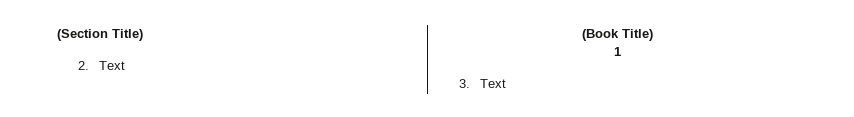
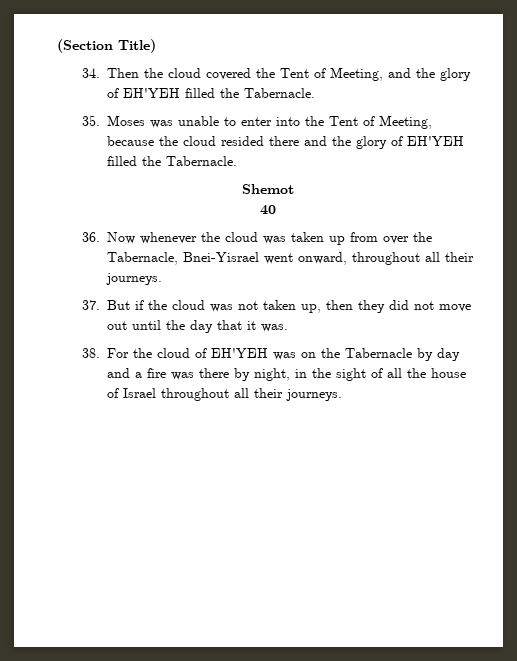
- 2. Text
- (Book Title)
- 1
- 3. Text
+ 34. Then the cloud covered the Tent of Meeting, and the glory of EH'YEH filled the Tabernacle.
+ 35. Moses was unable to enter into the Tent of Meeting, because the cloud resided there and the glory of EH'YEH filled the Tabernacle.
+ Shemot
+ 40
+ 36. Now whenever the cloud was taken up from over the Tabernacle, Bnei-Yisrael went onward, throughout all their journeys.
+ 37. But if the cloud was not taken up, then they did not move out until the day that it was.
+ 38. For the cloud of EH'YEH was on the Tabernacle by day and a fire was there by night, in the sight of all the house of Israel throughout all their journeys.

